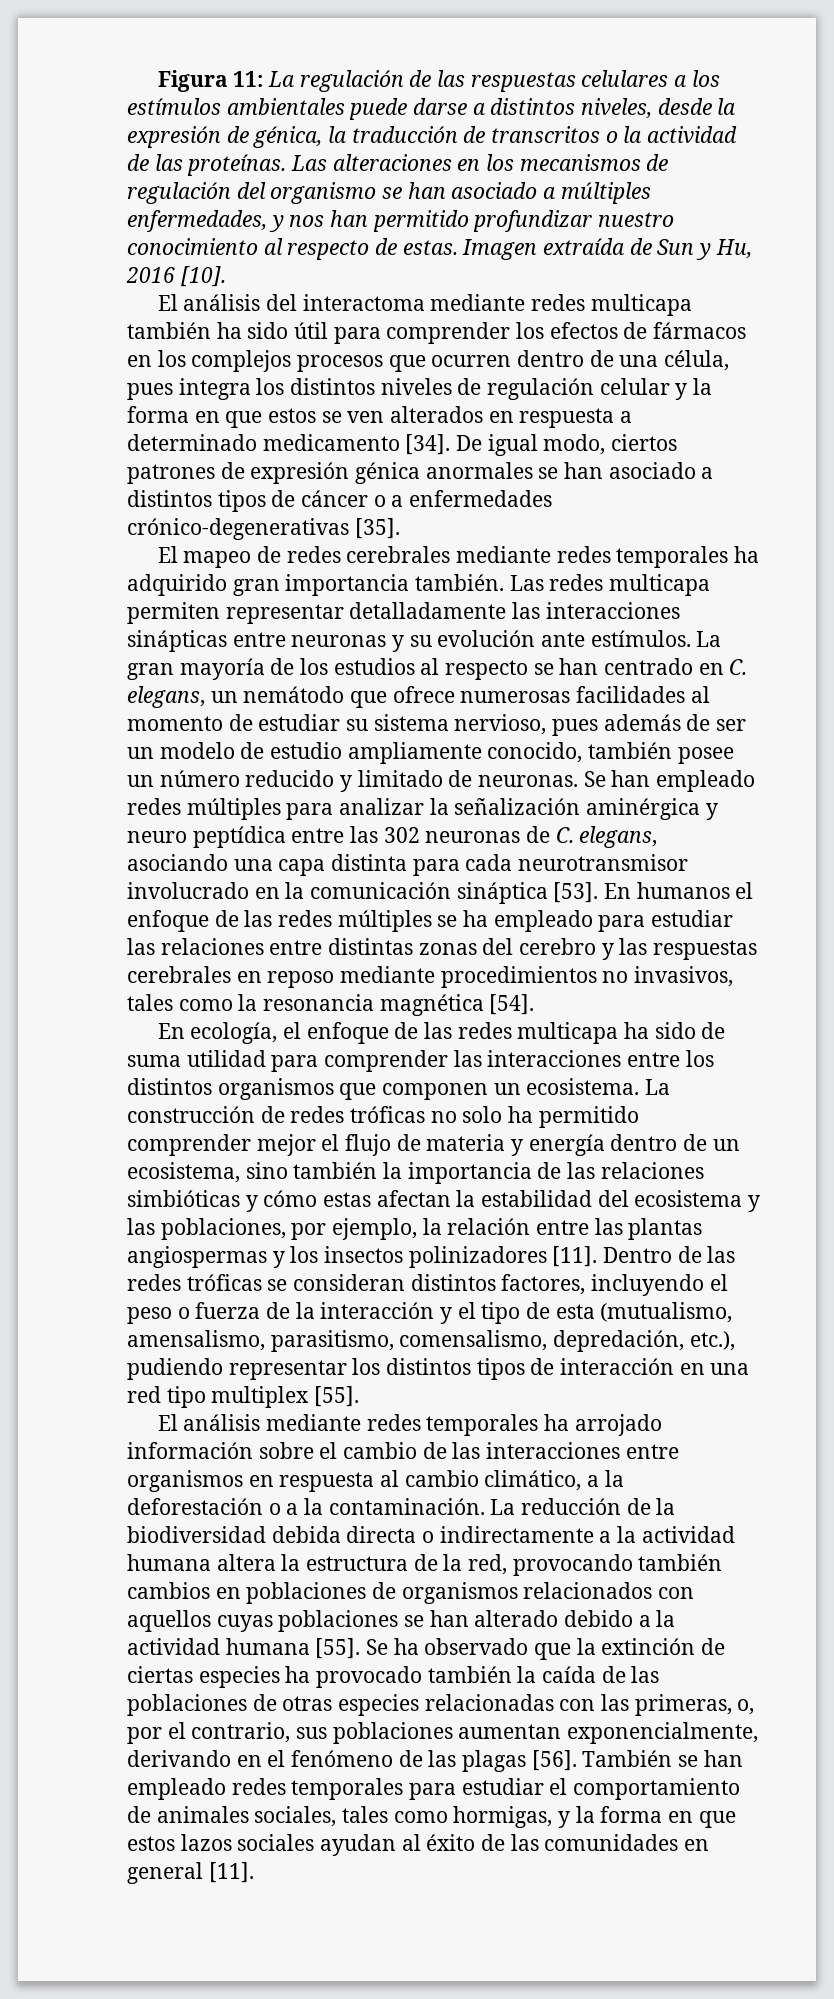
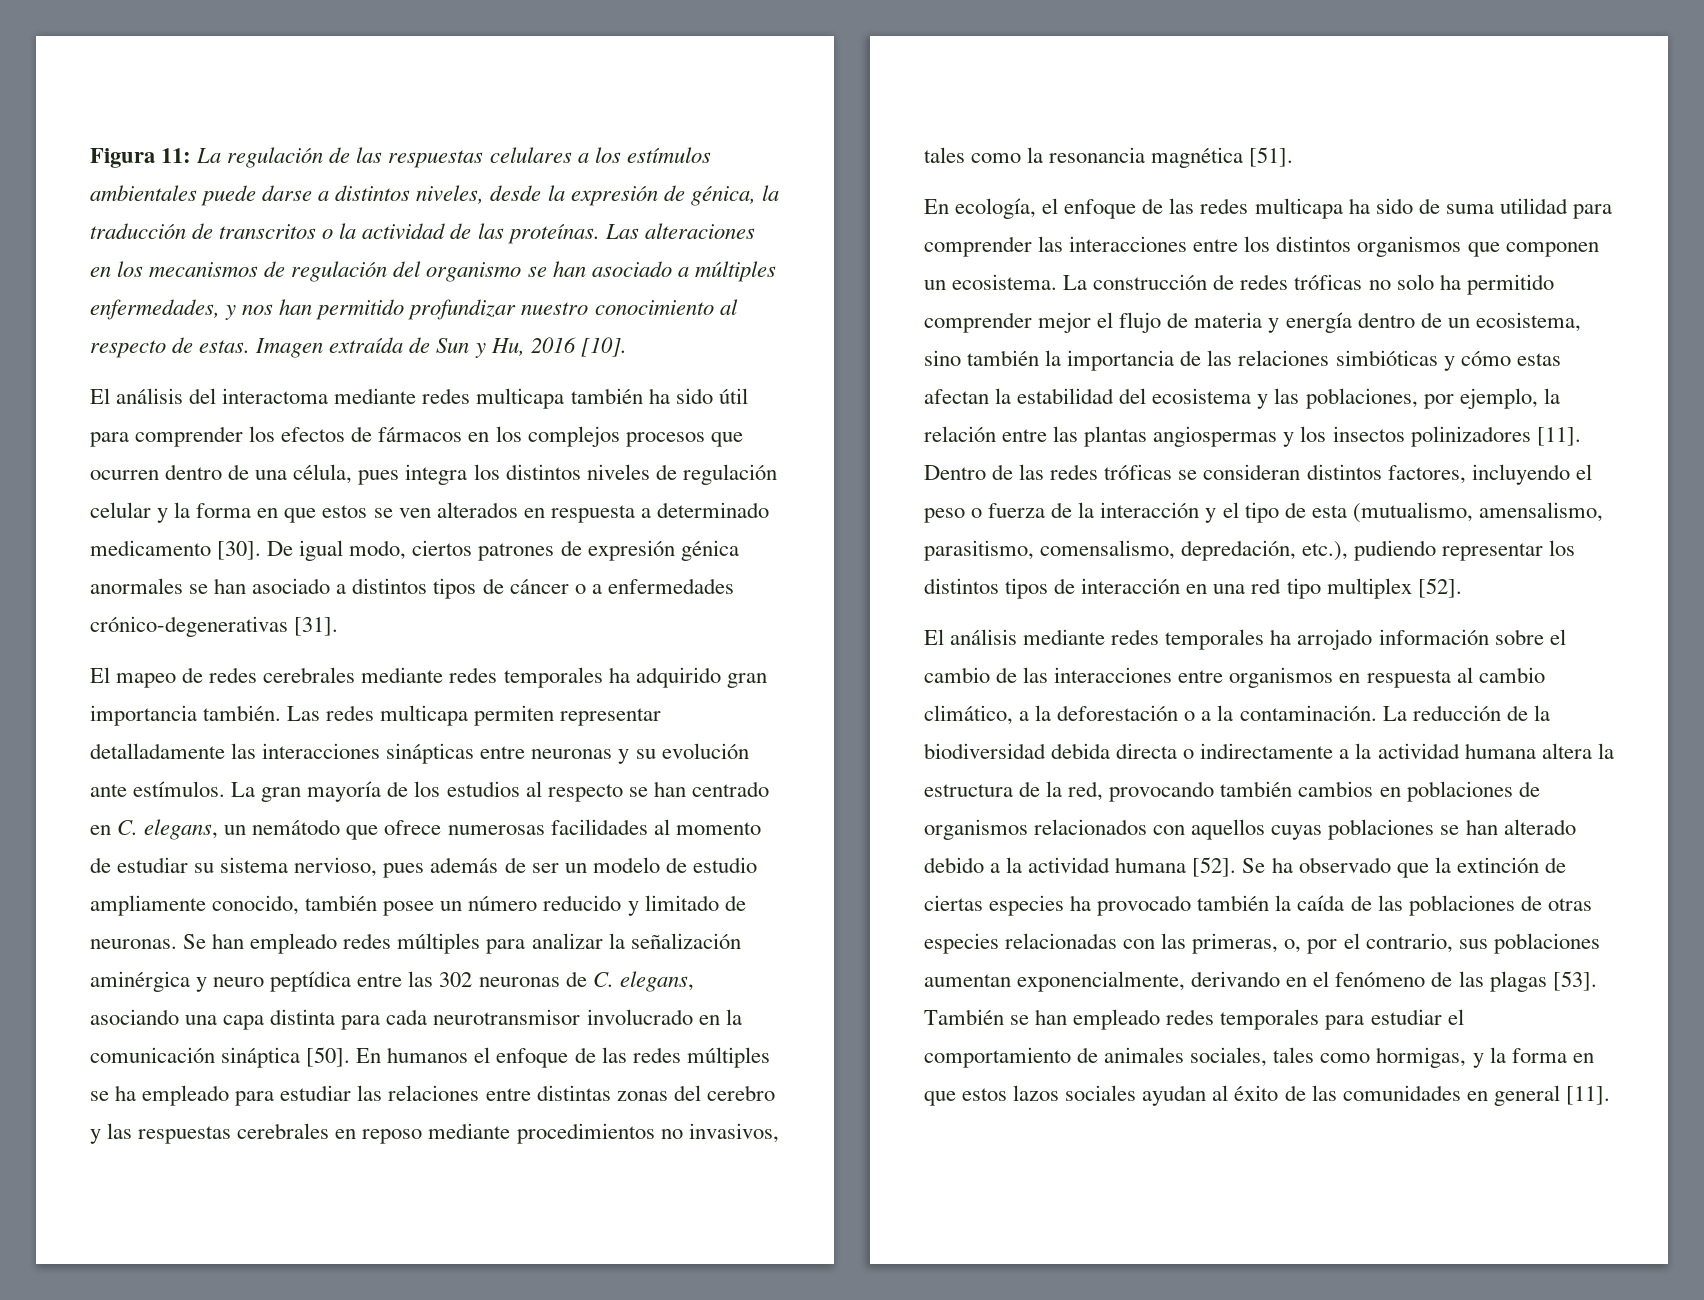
- El análisis del interactoma mediante redes multicapa también ha sido útil para comprender los efectos de fármacos en los complejos procesos que ocurren dentro de una célula, pues integra los distintos niveles de regulación celular y la forma en que estos se ven alterados en respuesta a determinado medicamento [34].
+ El análisis del interactoma mediante redes multicapa también ha sido útil para comprender los efectos de fármacos en los complejos procesos que ocurren dentro de una célula, pues integra los distintos niveles de regulación celular y la forma en que estos se ven alterados en respuesta a determinado medicamento [30].
- De igual modo, ciertos patrones de expresión génica anormales se han asociado a distintos tipos de cáncer o a enfermedades crónico-degenerativas [35].
+ De igual modo, ciertos patrones de expresión génica anormales se han asociado a distintos tipos de cáncer o a enfermedades crónico-degenerativas [31].
- Se han empleado redes múltiples para analizar la señalización aminérgica y neuro peptídica entre las 302 neuronas de C. elegans, asociando una capa distinta para cada neurotransmisor involucrado en la comunicación sináptica [53].
+ Se han empleado redes múltiples para analizar la señalización aminérgica y neuro peptídica entre las 302 neuronas de C. elegans, asociando una capa distinta para cada neurotransmisor involucrado en la comunicación sináptica [50].
- En humanos el enfoque de las redes múltiples se ha empleado para estudiar las relaciones entre distintas zonas del cerebro y las respuestas cerebrales en reposo mediante procedimientos no invasivos, tales como la resonancia magnética [54].
+ En humanos el enfoque de las redes múltiples se ha empleado para estudiar las relaciones entre distintas zonas del cerebro y las respuestas cerebrales en reposo mediante procedimientos no invasivos, tales como la resonancia magnética [51].
- Dentro de las redes tróficas se consideran distintos factores, incluyendo el peso o fuerza de la interacción y el tipo de esta (mutualismo, amensalismo, parasitismo, comensalismo, depredación, etc.), pudiendo representar los distintos tipos de interacción en una red tipo multiplex [55].
+ Dentro de las redes tróficas se consideran distintos factores, incluyendo el peso o fuerza de la interacción y el tipo de esta (mutualismo, amensalismo, parasitismo, comensalismo, depredación, etc.), pudiendo representar los distintos tipos de interacción en una red tipo multiplex [52].
- La reducción de la biodiversidad debida directa o indirectamente a la actividad humana altera la estructura de la red, provocando también cambios en poblaciones de organismos relacionados con aquellos cuyas poblaciones se han alterado debido a la actividad humana [55].
+ La reducción de la biodiversidad debida directa o indirectamente a la actividad humana altera la estructura de la red, provocando también cambios en poblaciones de organismos relacionados con aquellos cuyas poblaciones se han alterado debido a la actividad humana [52].
- Se ha observado que la extinción de ciertas especies ha provocado también la caída de las poblaciones de otras especies relacionadas con las primeras, o, por el contrario, sus poblaciones aumentan exponencialmente, derivando en el fenómeno de las plagas [56].
+ Se ha observado que la extinción de ciertas especies ha provocado también la caída de las poblaciones de otras especies relacionadas con las primeras, o, por el contrario, sus poblaciones aumentan exponencialmente, derivando en el fenómeno de las plagas [53].

